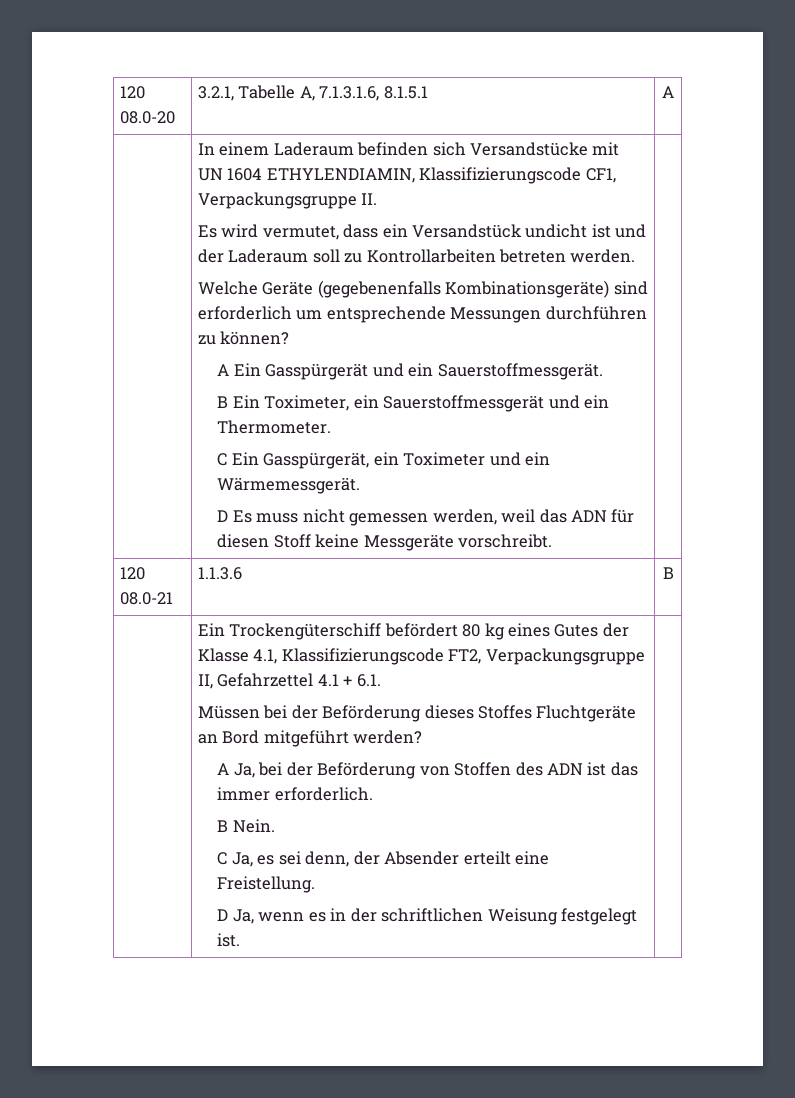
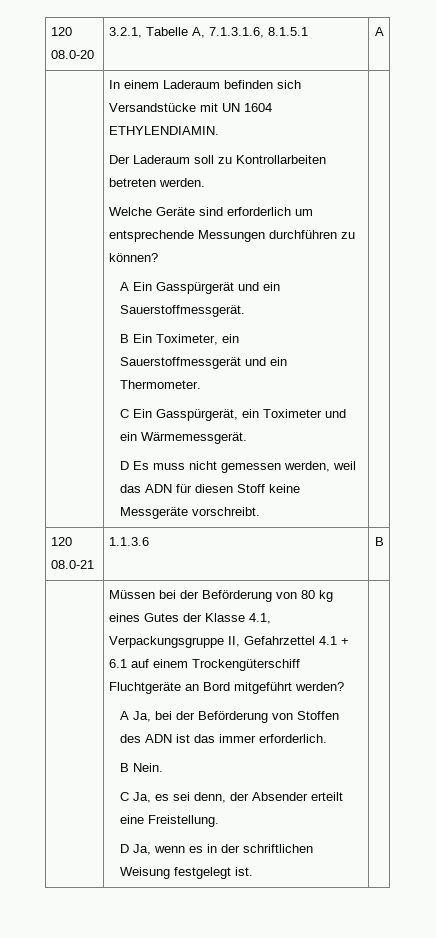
- In einem Laderaum befinden sich Versandstücke mit UN 1604 ETHYLENDIAMIN, Klassifizierungscode CF1, Verpackungsgruppe II.
- Es wird vermutet, dass ein Versandstück undicht ist und der Laderaum soll zu Kontrollarbeiten betreten werden.
+ In einem Laderaum befinden sich Versandstücke mit UN 1604 ETHYLENDIAMIN.
+ Der Laderaum soll zu Kontrollarbeiten betreten werden.
- Welche Geräte (gegebenenfalls Kombinationsgeräte) sind erforderlich um entsprechende Messungen durchführen zu können?
+ Welche Geräte sind erforderlich um entsprechende Messungen durchführen zu können?
- Ein Trockengüterschiff befördert 80 kg eines Gutes der Klasse 4.1, Klassifizierungscode FT2, Verpackungsgruppe II, Gefahrzettel 4.1 + 6.1.
- Müssen bei der Beförderung dieses Stoffes Fluchtgeräte an Bord mitgeführt werden?
+ Müssen bei der Beförderung von 80 kg eines Gutes der Klasse 4.1, Verpackungsgruppe II, Gefahrzettel 4.1 + 6.1 auf einem Trockengüterschiff Fluchtgeräte an Bord mitgeführt werden?

